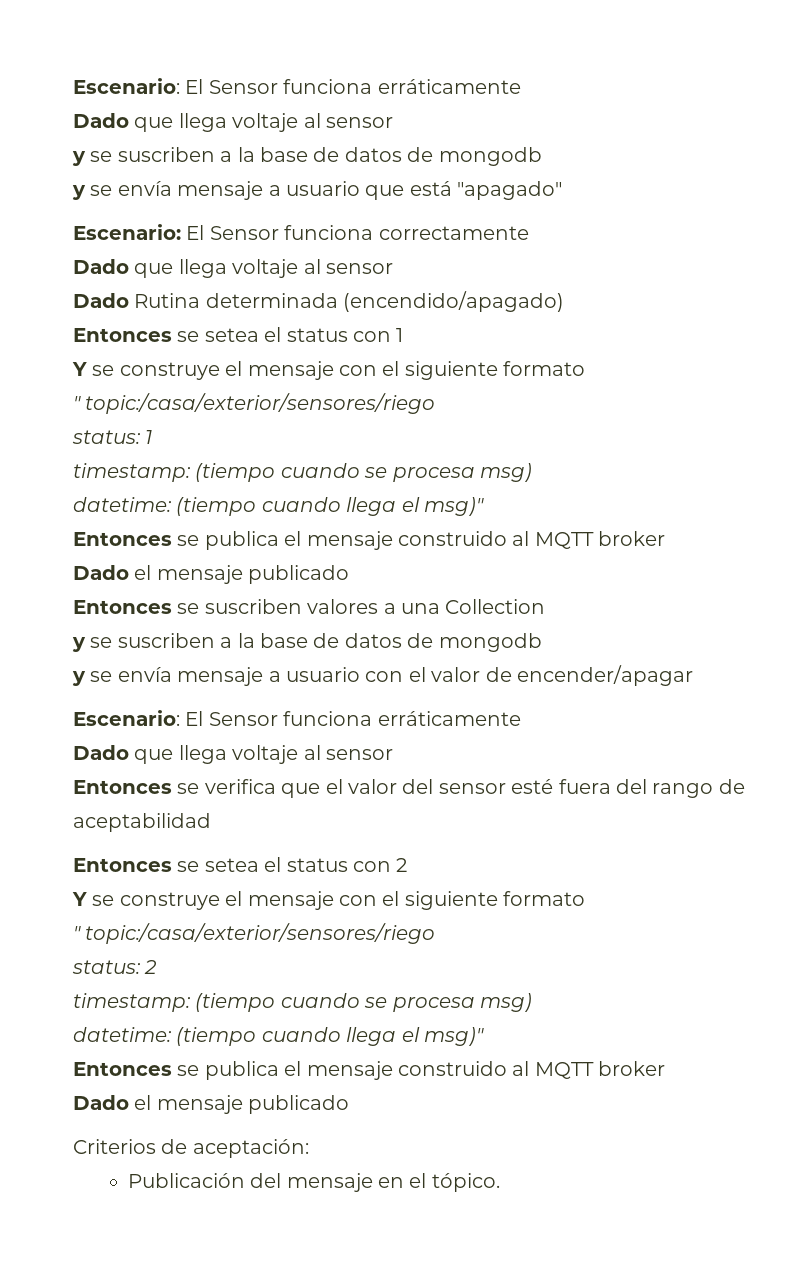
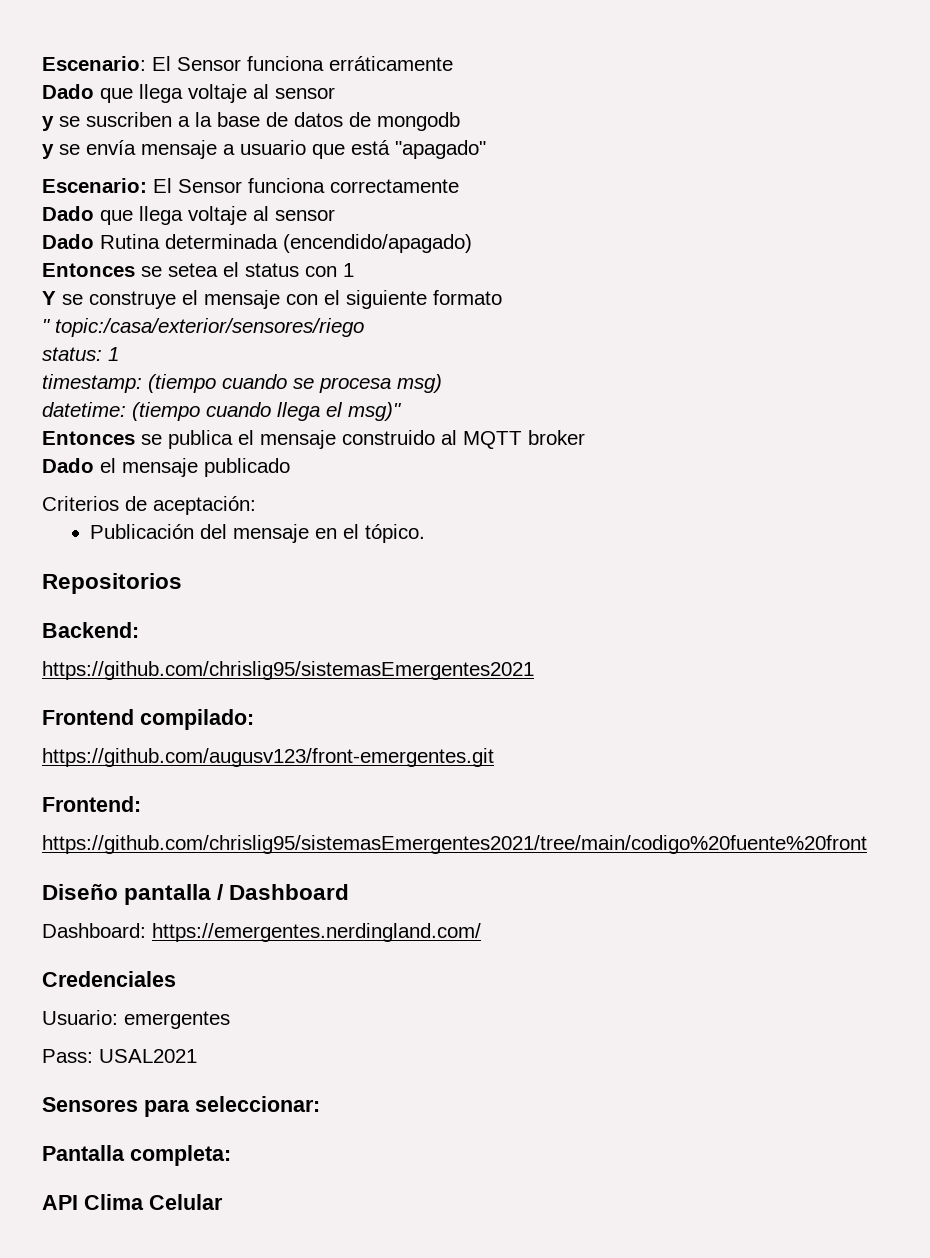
- Entonces se suscriben valores a una Collection
- y se suscriben a la base de datos de mongodb
- y se envía mensaje a usuario con el valor de encender/apagar
- Escenario: El Sensor funciona erráticamente
- Dado que llega voltaje al sensor
- Entonces se verifica que el valor del sensor esté fuera del rango de aceptabilidad
- Entonces se setea el status con 2
- Y se construye el mensaje con el siguiente formato
- " topic:/casa/exterior/sensores/riego
- status: 2
- timestamp: (tiempo cuando se procesa msg)
- datetime: (tiempo cuando llega el msg)"
- Entonces se publica el mensaje construido al MQTT broker
- Dado el mensaje publicado
+ Repositorios
+ Backend:
+ https://github.com/chrislig95/sistemasEmergentes2021
+ Frontend compilado:
+ https://github.com/augusv123/front-emergentes.git
+ Frontend:
+ https://github.com/chrislig95/sistemasEmergentes2021/tree/main/codigo%20fuente%20front
+ Diseño pantalla / Dashboard
+ Dashboard: https://emergentes.nerdingland.com/
+ Credenciales
+ Usuario: emergentes
+ Pass: USAL2021
+ Sensores para seleccionar:
+ Pantalla completa:
+ API Clima Celular

